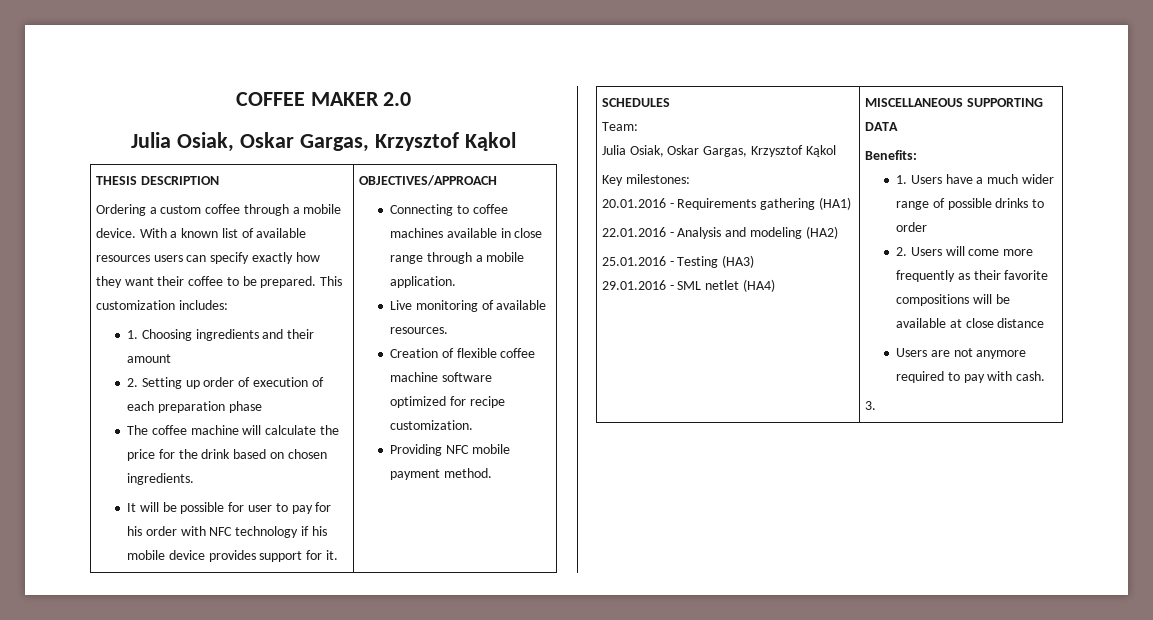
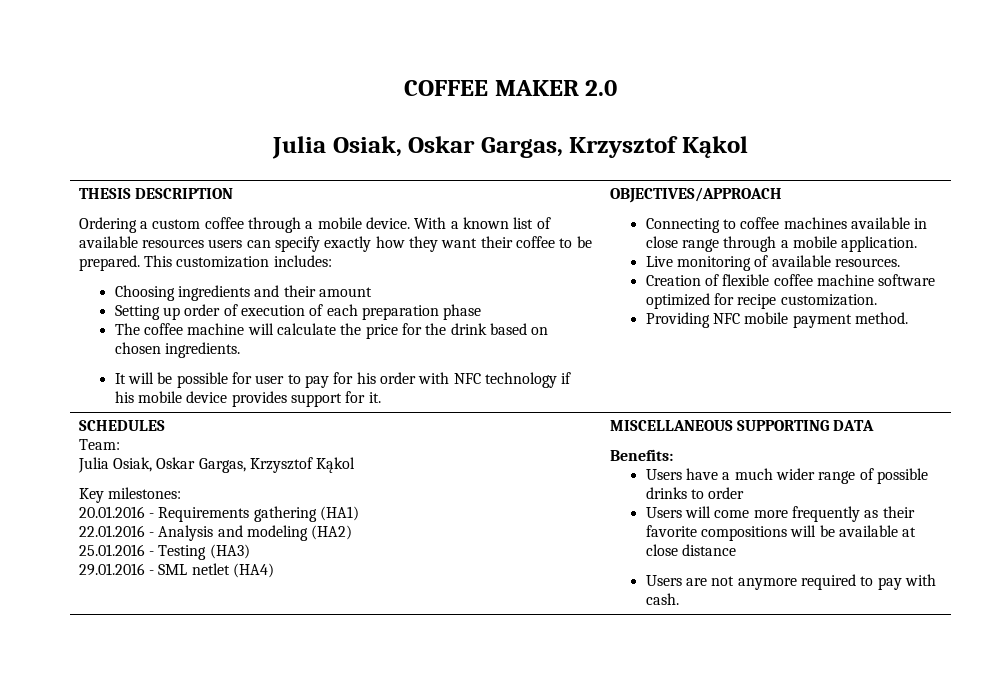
- 1. Choosing ingredients and their amount
+ Choosing ingredients and their amount
- 2. Setting up order of execution of each preparation phase
+ Setting up order of execution of each preparation phase
- 1. Users have a much wider range of possible drinks to order
+ Users have a much wider range of possible drinks to order
- 2. Users will come more frequently as their favorite compositions will be available at close distance
+ Users will come more frequently as their favorite compositions will be available at close distance
- 3.

